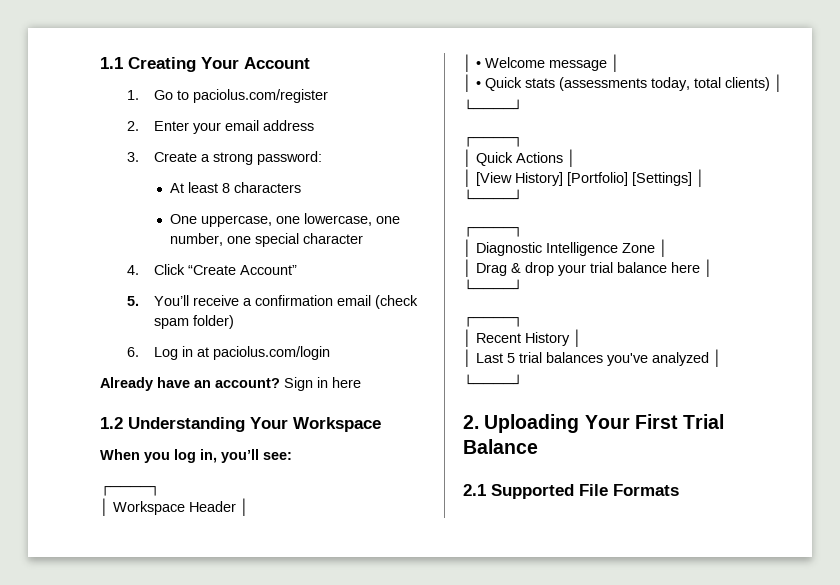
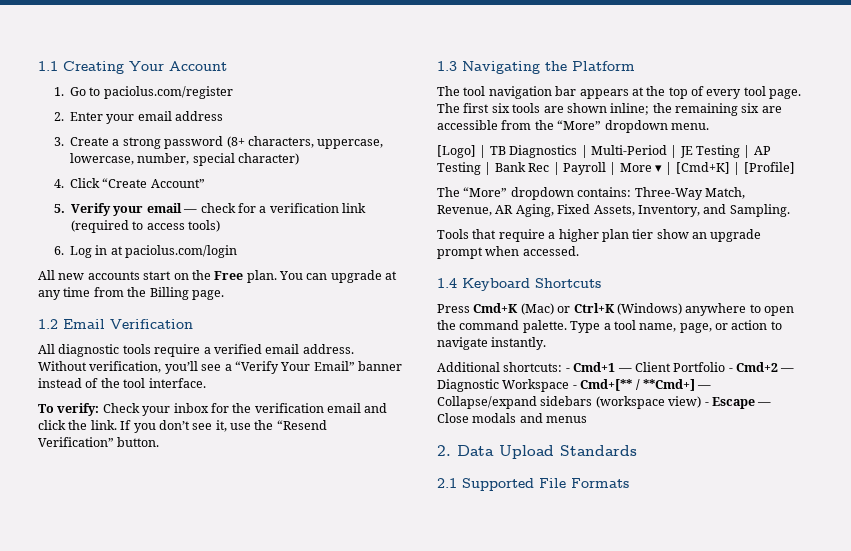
- 3. Create a strong password:
- At least 8 characters
- One uppercase, one lowercase, one number, one special character
+ 3. Create a strong password (8+ characters, uppercase, lowercase, number, special character)
- 5. You’ll receive a confirmation email (check spam folder)
+ 5. Verify your email — check for a verification link (required to access tools)
- Already have an account? Sign in here
- 1.2 Understanding Your Workspace
- When you log in, you’ll see:
- ┌────┐
- │ Workspace Header │
- │ • Welcome message │
- │ • Quick stats (assessments today, total clients) │
- └────┘
- ┌────┐
- │ Quick Actions │
- │ [View History] [Portfolio] [Settings] │
- └────┘
- ┌────┐
- │ Diagnostic Intelligence Zone │
- │ Drag & drop your trial balance here │
- └────┘
- ┌────┐
- │ Recent History │
- │ Last 5 trial balances you've analyzed │
- └────┘
- 2. Uploading Your First Trial Balance
+ All new accounts start on the Free plan. You can upgrade at any time from the Billing page.
+ 1.2 Email Verification
+ All diagnostic tools require a verified email address. Without verification, you’ll see a “Verify Your Email” banner instead of the tool interface.
+ To verify: Check your inbox for the verification email and click the link. If you don’t see it, use the “Resend Verification” button.
+ 1.3 Navigating the Platform
+ The tool navigation bar appears at the top of every tool page. The first six tools are shown inline; the remaining six are accessible from the “More” dropdown menu.
+ [Logo] | TB Diagnostics | Multi-Period | JE Testing | AP Testing | Bank Rec | Payroll | More ▾ | [Cmd+K] | [Profile]
+ The “More” dropdown contains: Three-Way Match, Revenue, AR Aging, Fixed Assets, Inventory, and Sampling.
+ Tools that require a higher plan tier show an upgrade prompt when accessed.
+ 1.4 Keyboard Shortcuts
+ Press Cmd+K (Mac) or Ctrl+K (Windows) anywhere to open the command palette. Type a tool name, page, or action to navigate instantly.
+ Additional shortcuts: - Cmd+1 — Client Portfolio - Cmd+2 — Diagnostic Workspace - Cmd+[** / **Cmd+] — Collapse/expand sidebars (workspace view) - Escape — Close modals and menus
+ 2. Data Upload Standards

